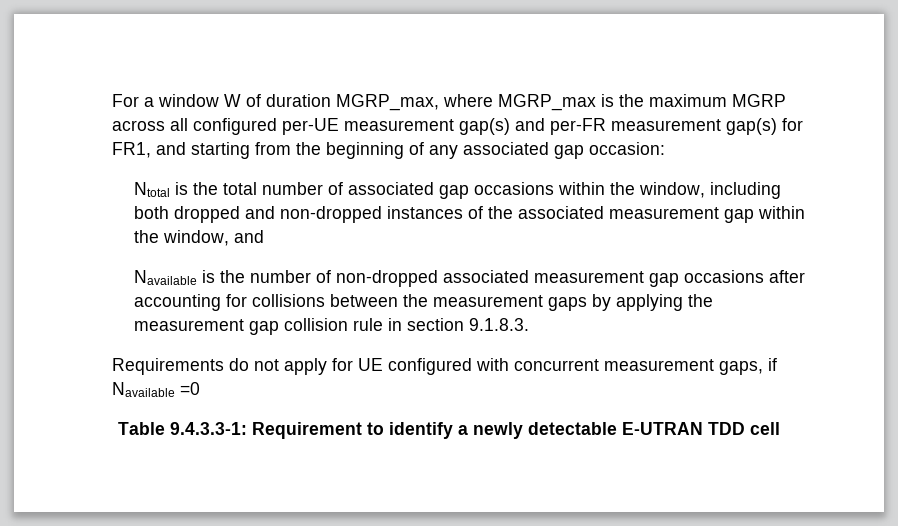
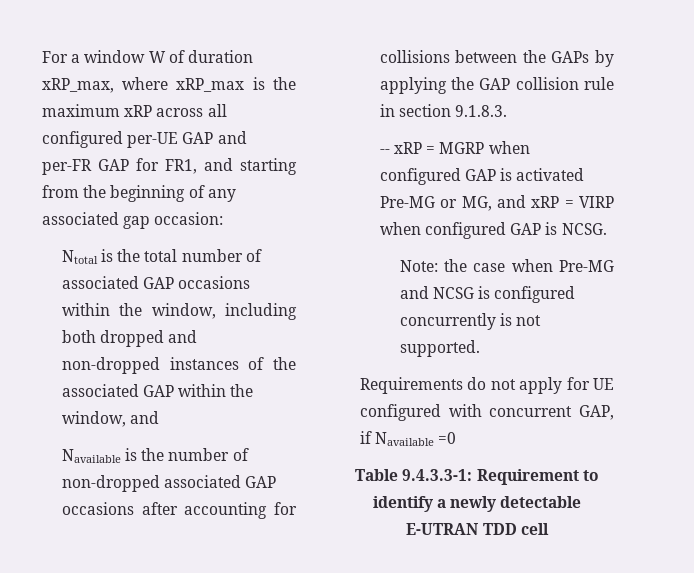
- For a window W of duration MGRP_max, where MGRP_max is the maximum MGRP across all configured per-UE measurement gap(s) and per-FR measurement gap(s) for FR1, and starting from the beginning of any associated gap occasion:
+ For a window W of duration xRP_max, where xRP_max is the maximum xRP across all configured per-UE GAP and per-FR GAP for FR1, and starting from the beginning of any associated gap occasion:
- Ntotal is the total number of associated gap occasions within the window, including both dropped and non-dropped instances of the associated measurement gap within the window, and
+ Ntotal is the total number of associated GAP occasions within the window, including both dropped and non-dropped instances of the associated GAP within the window, and
- Navailable is the number of non-dropped associated measurement gap occasions after accounting for collisions between the measurement gaps by applying the measurement gap collision rule in section 9.1.8.3.
+ Navailable is the number of non-dropped associated GAP occasions after accounting for collisions between the GAPs by applying the GAP collision rule in section 9.1.8.3.
+ -- xRP = MGRP when configured GAP is activated Pre-MG or MG, and xRP = VIRP when configured GAP is NCSG.
+ Note: the case when Pre-MG and NCSG is configured concurrently is not supported.
- Requirements do not apply for UE configured with concurrent measurement gaps, if Navailable =0
+ Requirements do not apply for UE configured with concurrent GAP, if Navailable =0

